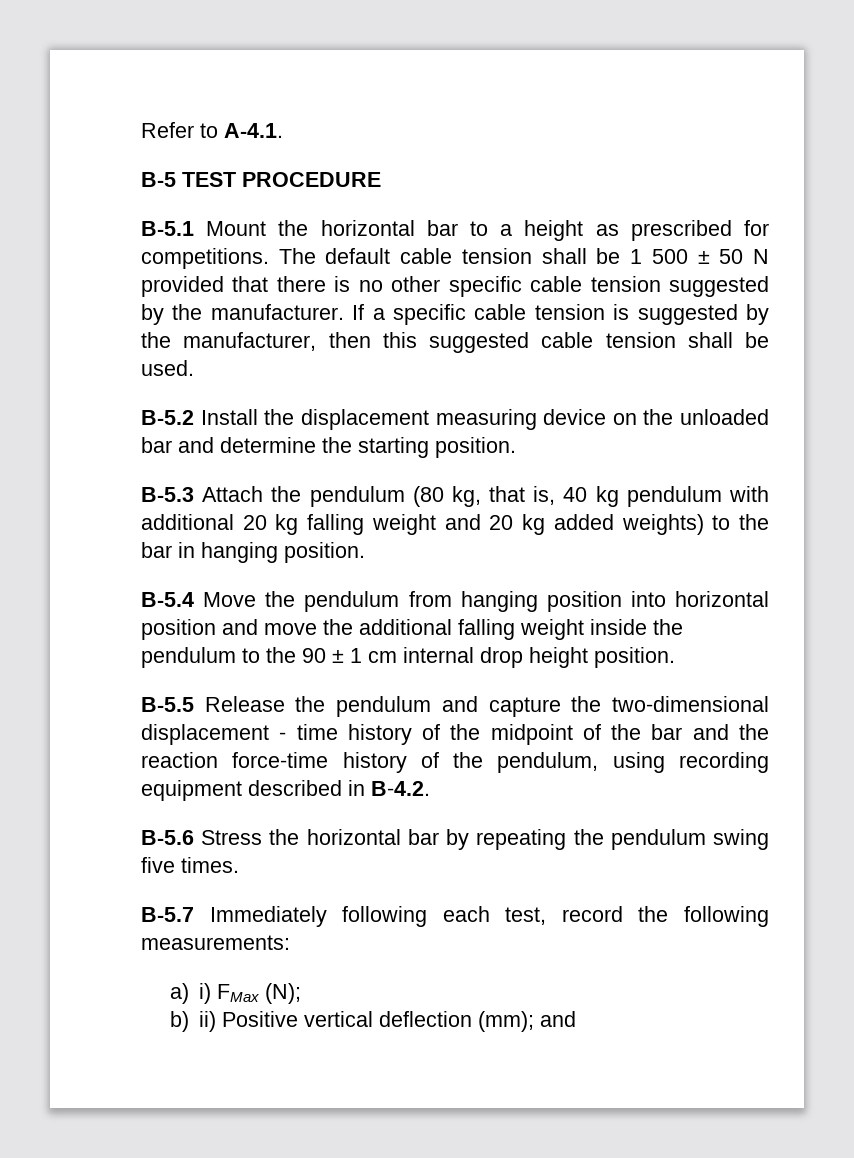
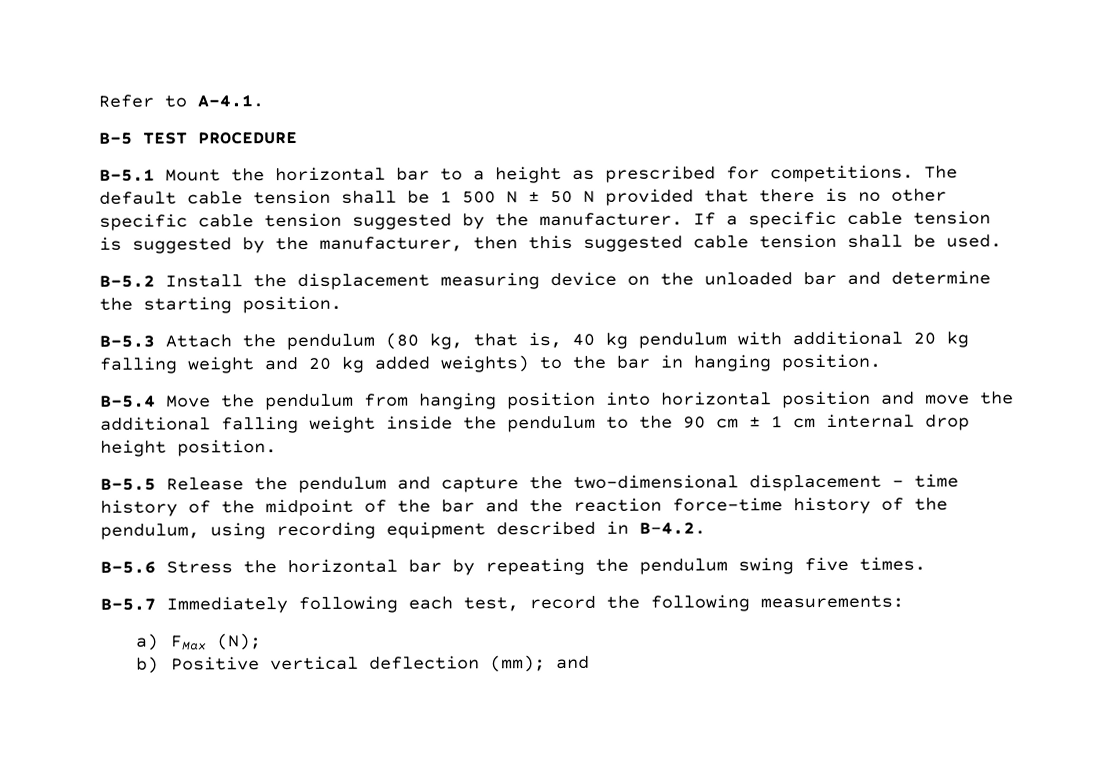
- The default cable tension shall be 1 500 ± 50 N provided that there is no other specific cable tension suggested by the manufacturer.
+ The default cable tension shall be 1 500 N ± 50 N provided that there is no other specific cable tension suggested by the manufacturer.
- B-5.4 Move the pendulum from hanging position into horizontal position and move the additional falling weight inside the pendulum to the 90 ± 1 cm internal drop height position.
+ B-5.4 Move the pendulum from hanging position into horizontal position and move the additional falling weight inside the pendulum to the 90 cm ± 1 cm internal drop height position.
- a) i) FMax (N);
+ a) FMax (N);
- b) ii) Positive vertical deflection (mm); and
+ b) Positive vertical deflection (mm); and

